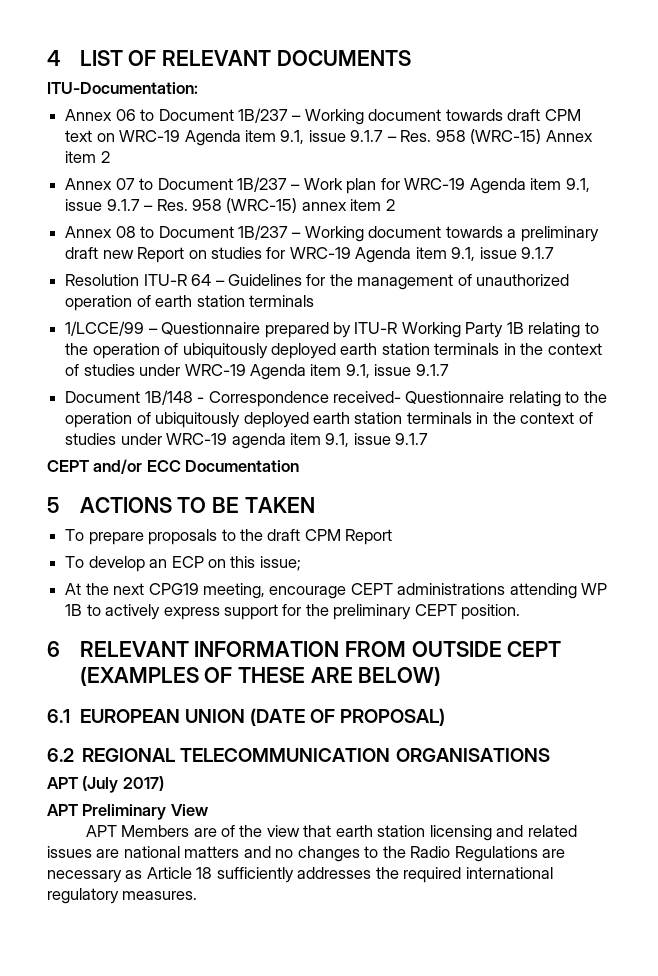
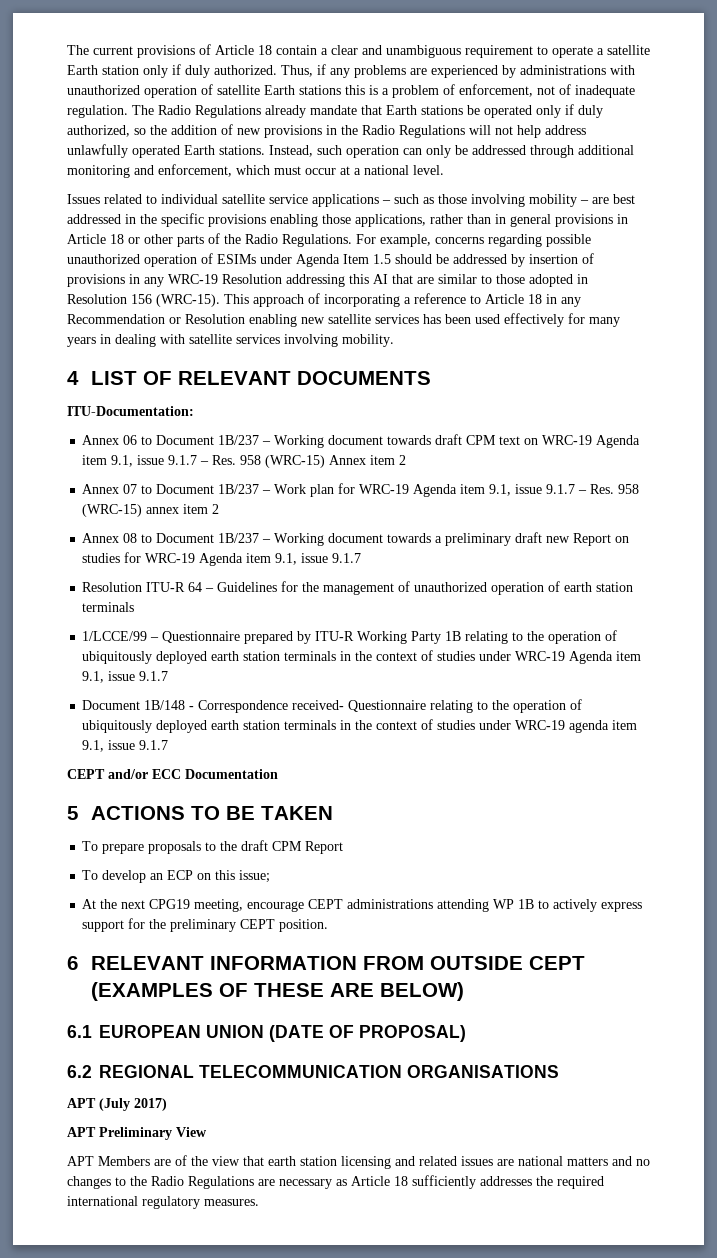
+ The current provisions of Article 18 contain a clear and unambiguous requirement to operate a satellite Earth station only if duly authorized. Thus, if any problems are experienced by administrations with unauthorized operation of satellite Earth stations this is a problem of enforcement, not of inadequate regulation. The Radio Regulations already mandate that Earth stations be operated only if duly authorized, so the addition of new provisions in the Radio Regulations will not help address unlawfully operated Earth stations. Instead, such operation can only be addressed through additional monitoring and enforcement, which must occur at a national level.
+ Issues related to individual satellite service applications – such as those involving mobility – are best addressed in the specific provisions enabling those applications, rather than in general provisions in Article 18 or other parts of the Radio Regulations. For example, concerns regarding possible unauthorized operation of ESIMs under Agenda Item 1.5 should be addressed by insertion of provisions in any WRC-19 Resolution addressing this AI that are similar to those adopted in Resolution 156 (WRC-15). This approach of incorporating a reference to Article 18 in any Recommendation or Resolution enabling new satellite services has been used effectively for many years in dealing with satellite services involving mobility.

